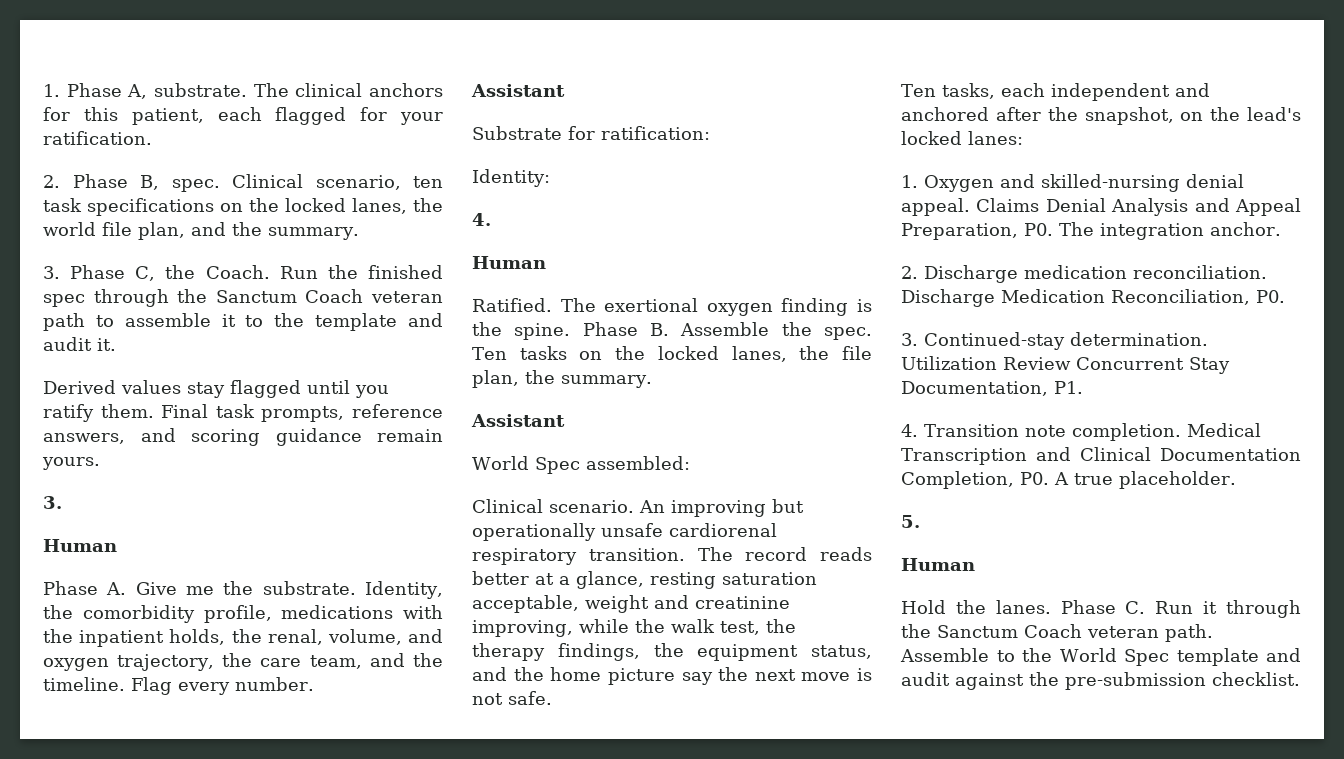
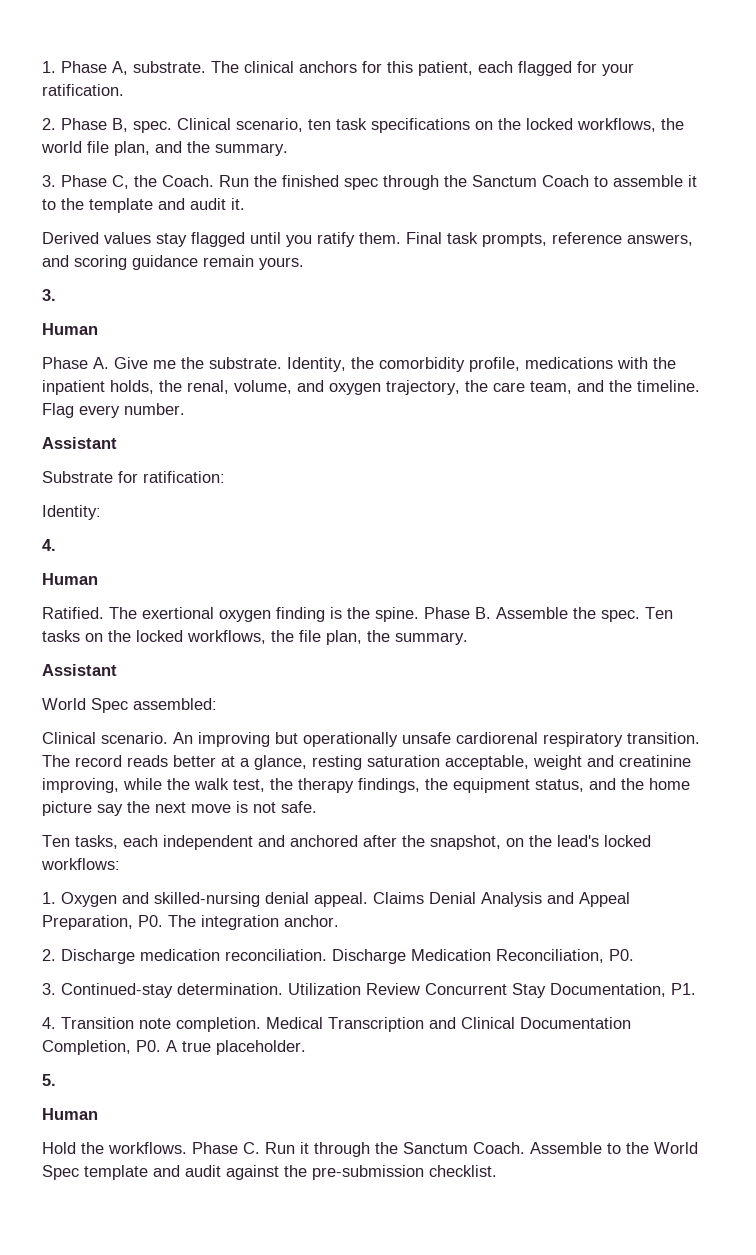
- Clinical scenario, ten task specifications on the locked lanes, the world file plan, and the summary.
+ Clinical scenario, ten task specifications on the locked workflows, the world file plan, and the summary.
- Run the finished spec through the Sanctum Coach veteran path to assemble it to the template and audit it.
+ Run the finished spec through the Sanctum Coach to assemble it to the template and audit it.
- Ten tasks on the locked lanes, the file plan, the summary.
+ Ten tasks on the locked workflows, the file plan, the summary.
- Ten tasks, each independent and anchored after the snapshot, on the lead's locked lanes:
+ Ten tasks, each independent and anchored after the snapshot, on the lead's locked workflows:
- Hold the lanes.
+ Hold the workflows.
- Phase C. Run it through the Sanctum Coach veteran path.
+ Phase C. Run it through the Sanctum Coach.

